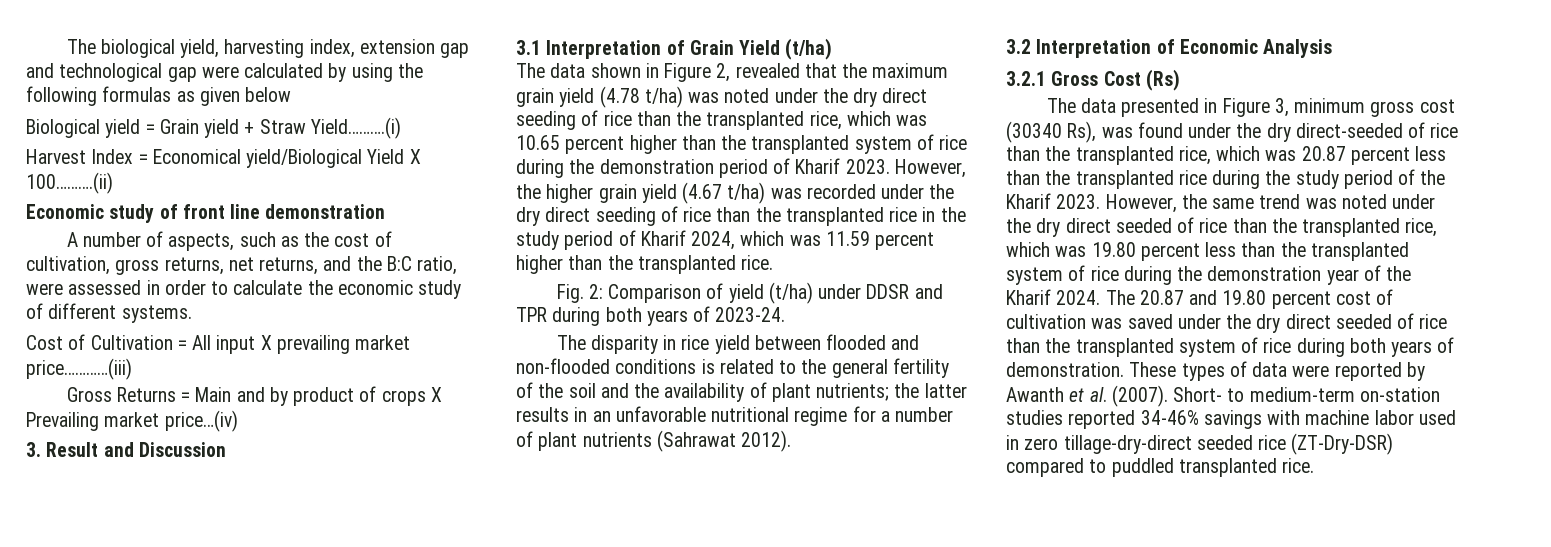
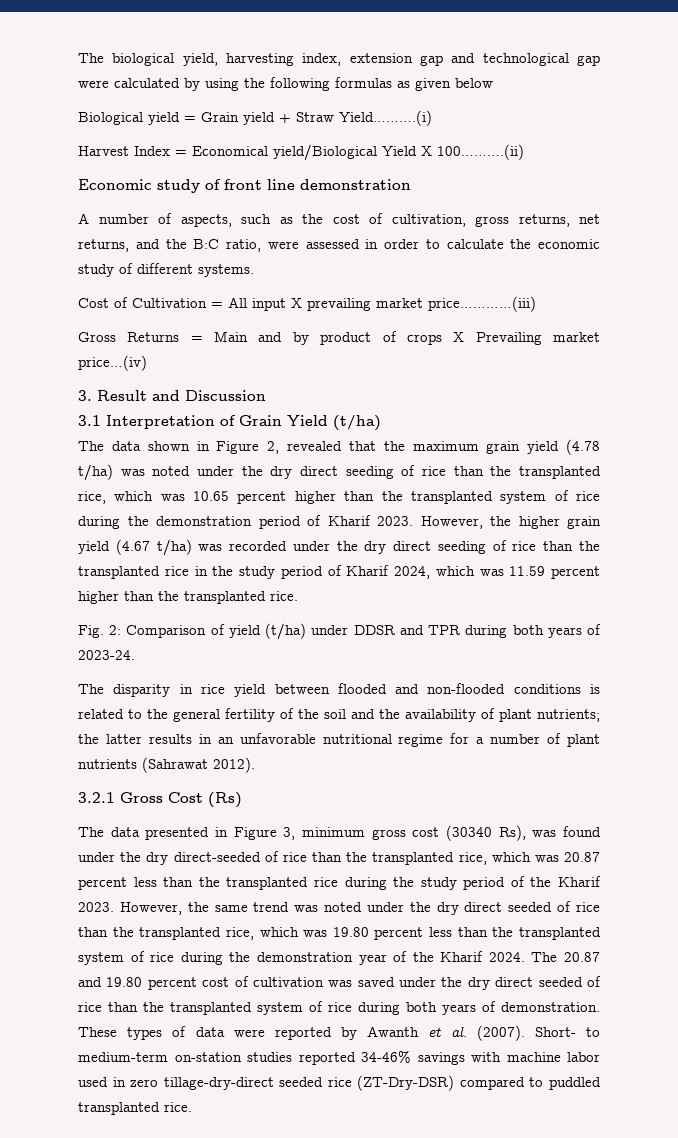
- 3.2 Interpretation of Economic Analysis

